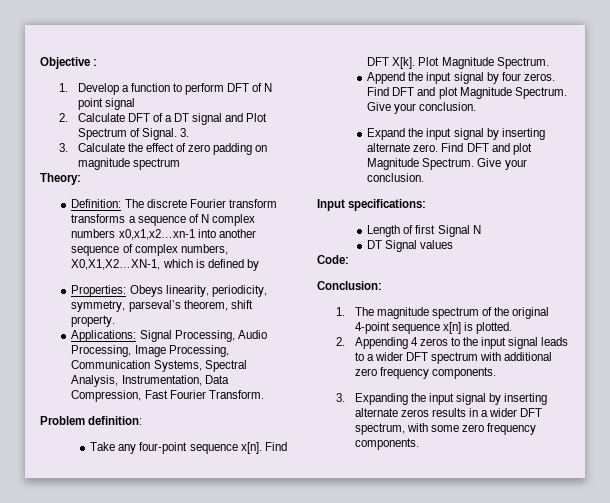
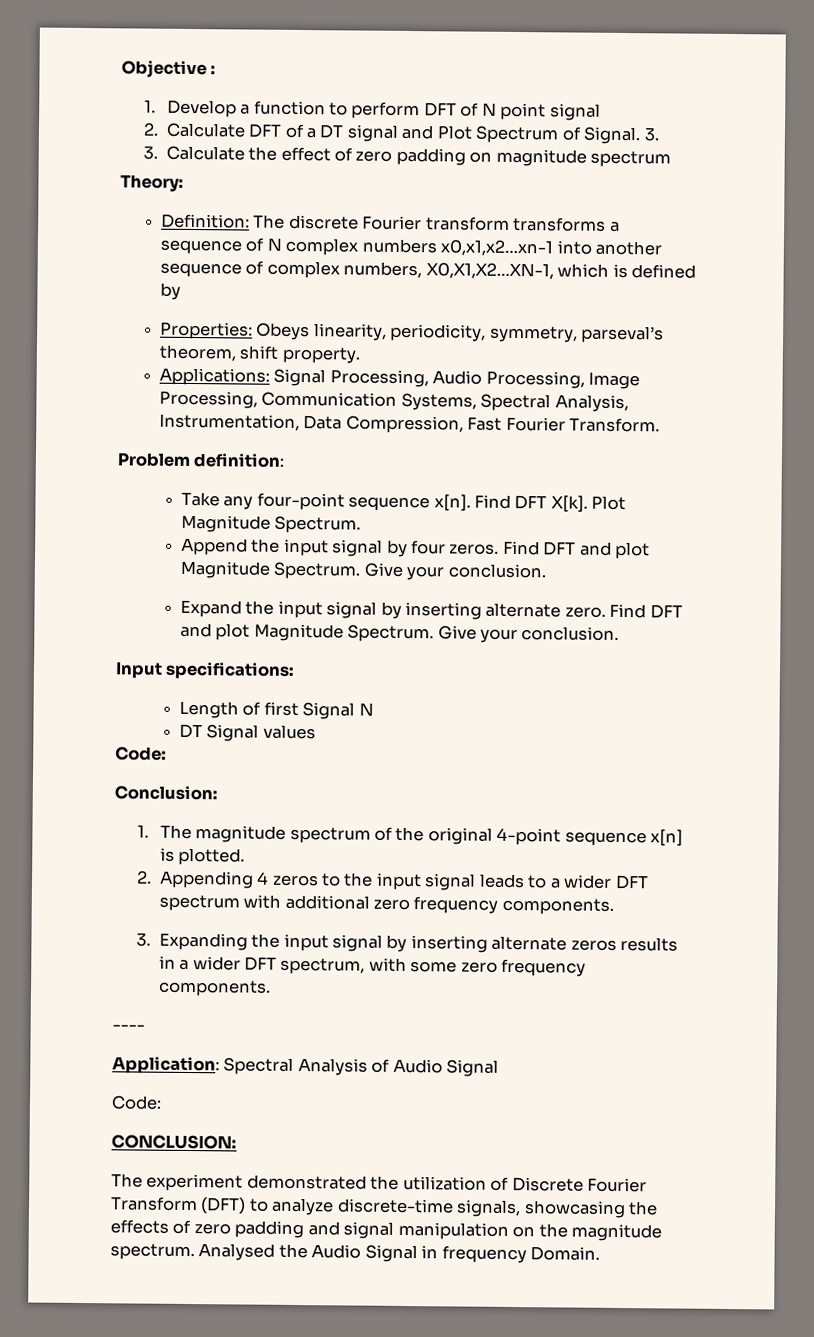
+ ----
+ Application: Spectral Analysis of Audio Signal
+ Code:
+ CONCLUSION:
+ The experiment demonstrated the utilization of Discrete Fourier Transform (DFT) to analyze discrete-time signals, showcasing the effects of zero padding and signal manipulation on the magnitude spectrum. Analysed the Audio Signal in frequency Domain.

